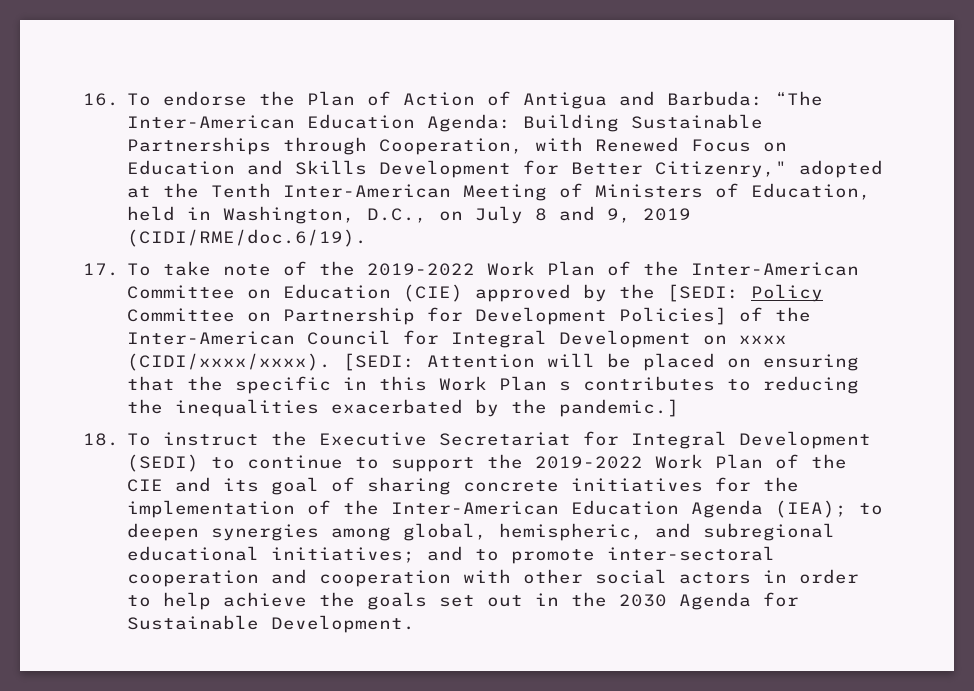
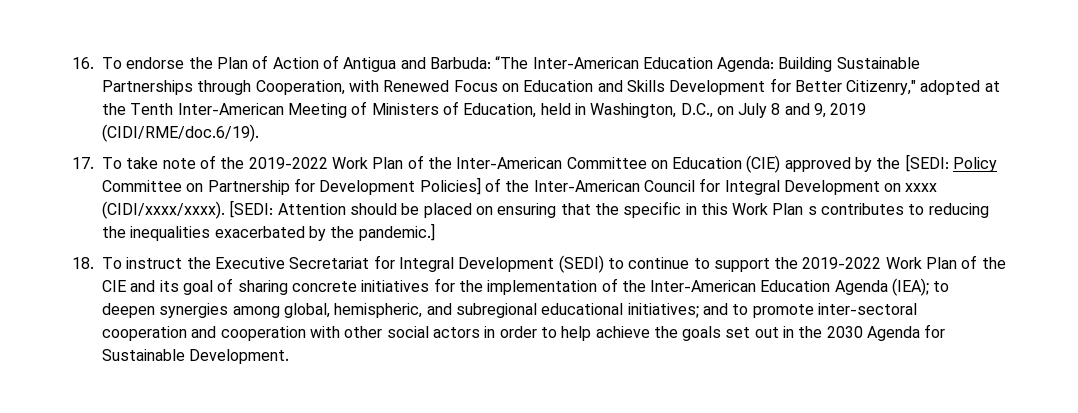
- [SEDI: Attention will be placed on ensuring that the specific in this Work Plan s contributes to reducing the inequalities exacerbated by the pandemic.]
+ [SEDI: Attention should be placed on ensuring that the specific in this Work Plan s contributes to reducing the inequalities exacerbated by the pandemic.]

